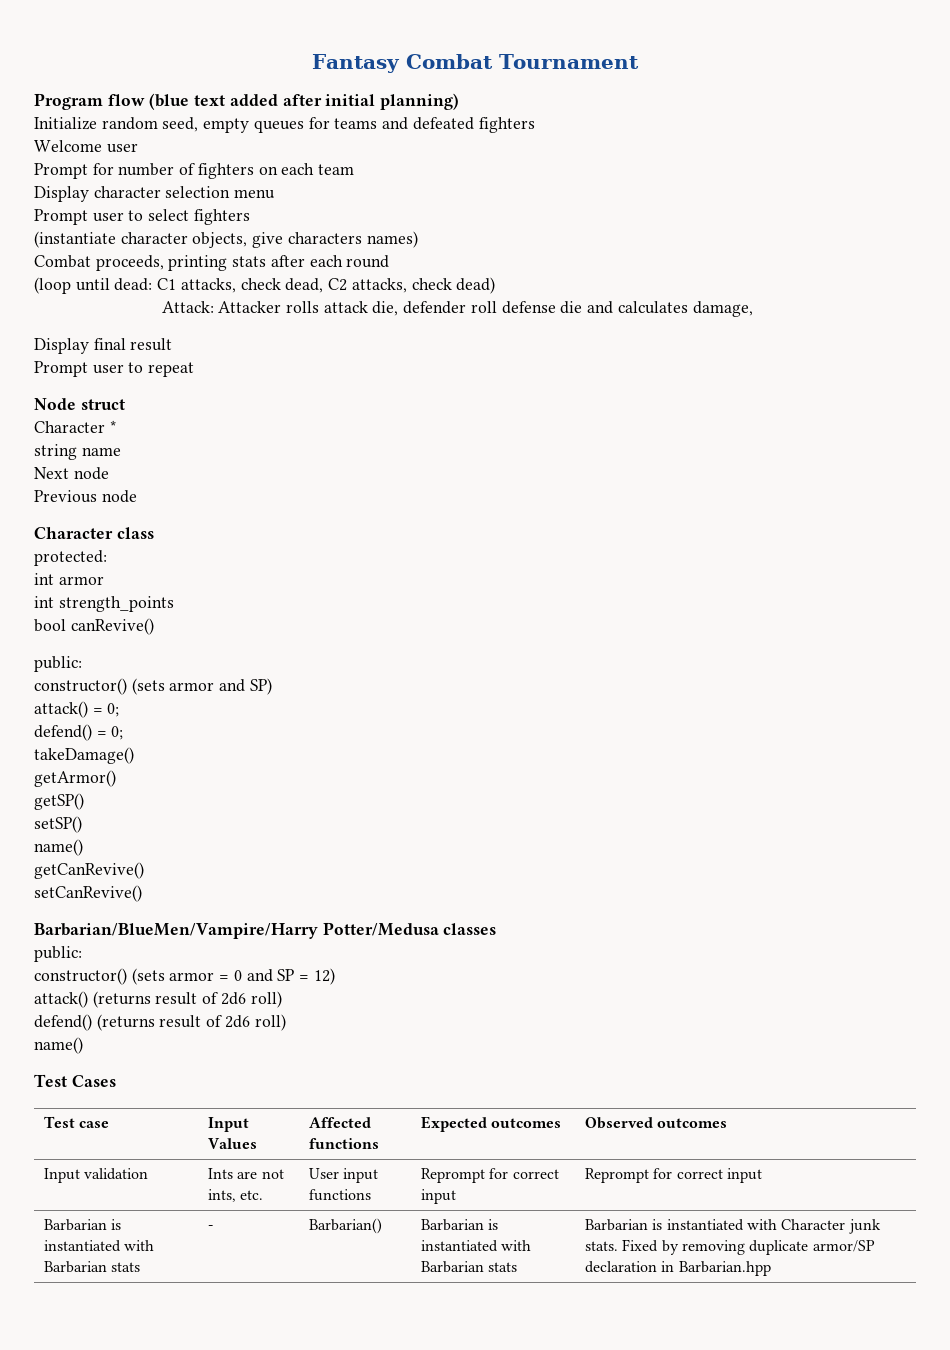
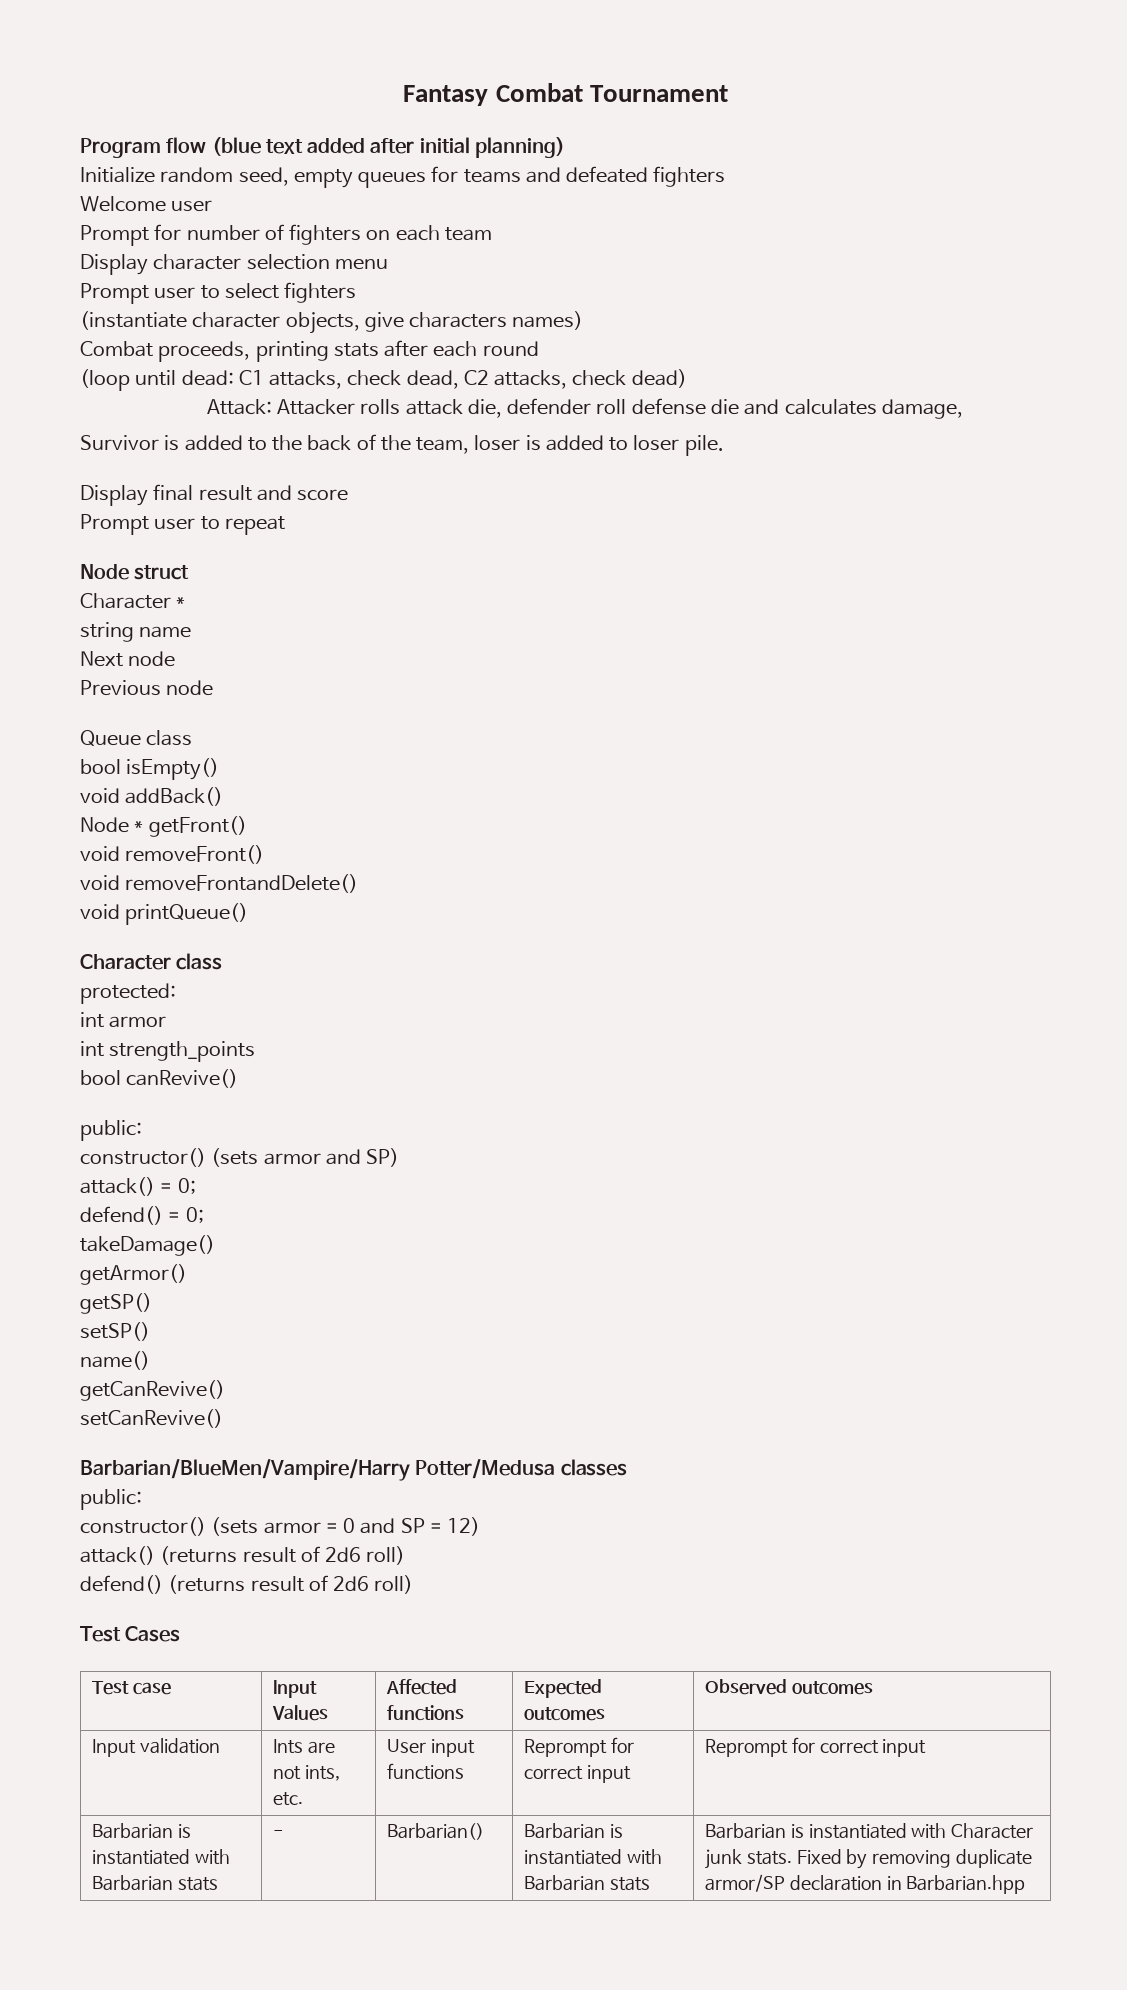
+ Survivor is added to the back of the team, loser is added to loser pile.
- Display final result
+ Display final result and score
+ Queue class
+ bool isEmpty()
+ void addBack()
+ Node * getFront()
+ void removeFront()
+ void removeFrontandDelete()
+ void printQueue()
  defend() (returns result of 2d6 roll)
- name()

